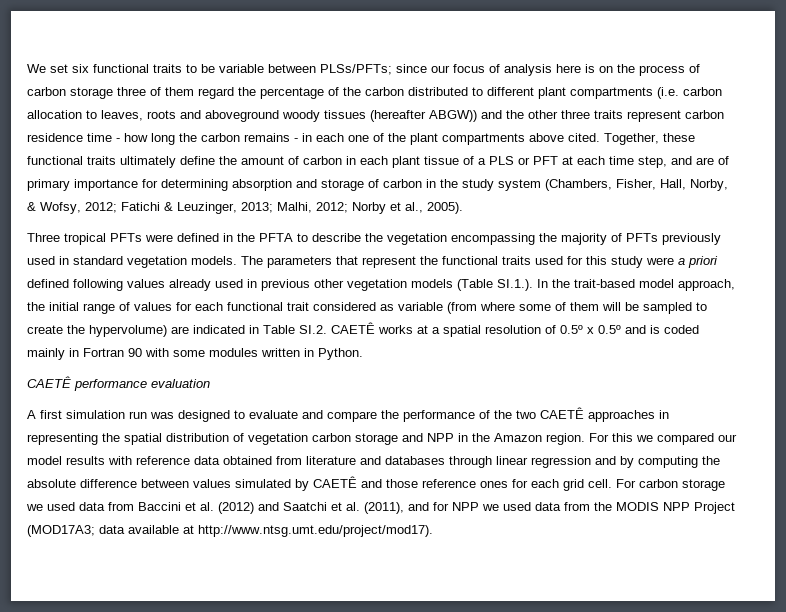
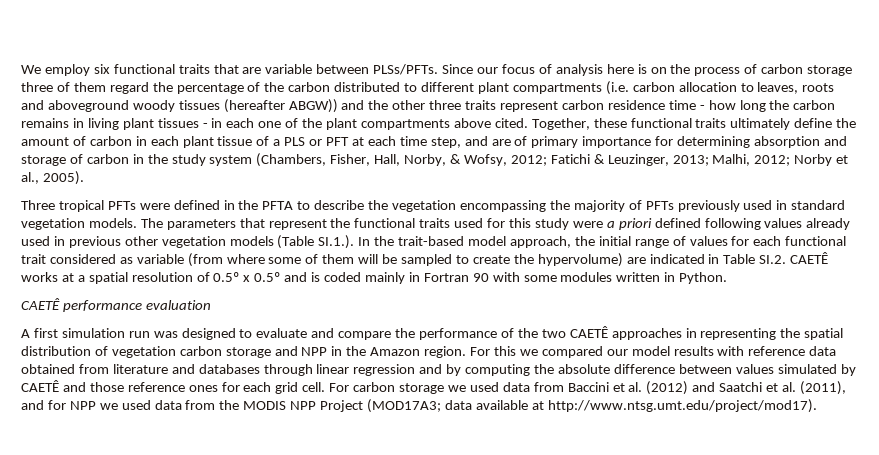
- We set six functional traits to be variable between PLSs/PFTs; since our focus of analysis here is on the process of carbon storage three of them regard the percentage of the carbon distributed to different plant compartments (i.e. carbon allocation to leaves, roots and aboveground woody tissues (hereafter ABGW)) and the other three traits represent carbon residence time - how long the carbon remains - in each one of the plant compartments above cited.
+ We employ six functional traits that are variable between PLSs/PFTs. Since our focus of analysis here is on the process of carbon storage three of them regard the percentage of the carbon distributed to different plant compartments (i.e. carbon allocation to leaves, roots and aboveground woody tissues (hereafter ABGW)) and the other three traits represent carbon residence time - how long the carbon remains in living plant tissues - in each one of the plant compartments above cited.

